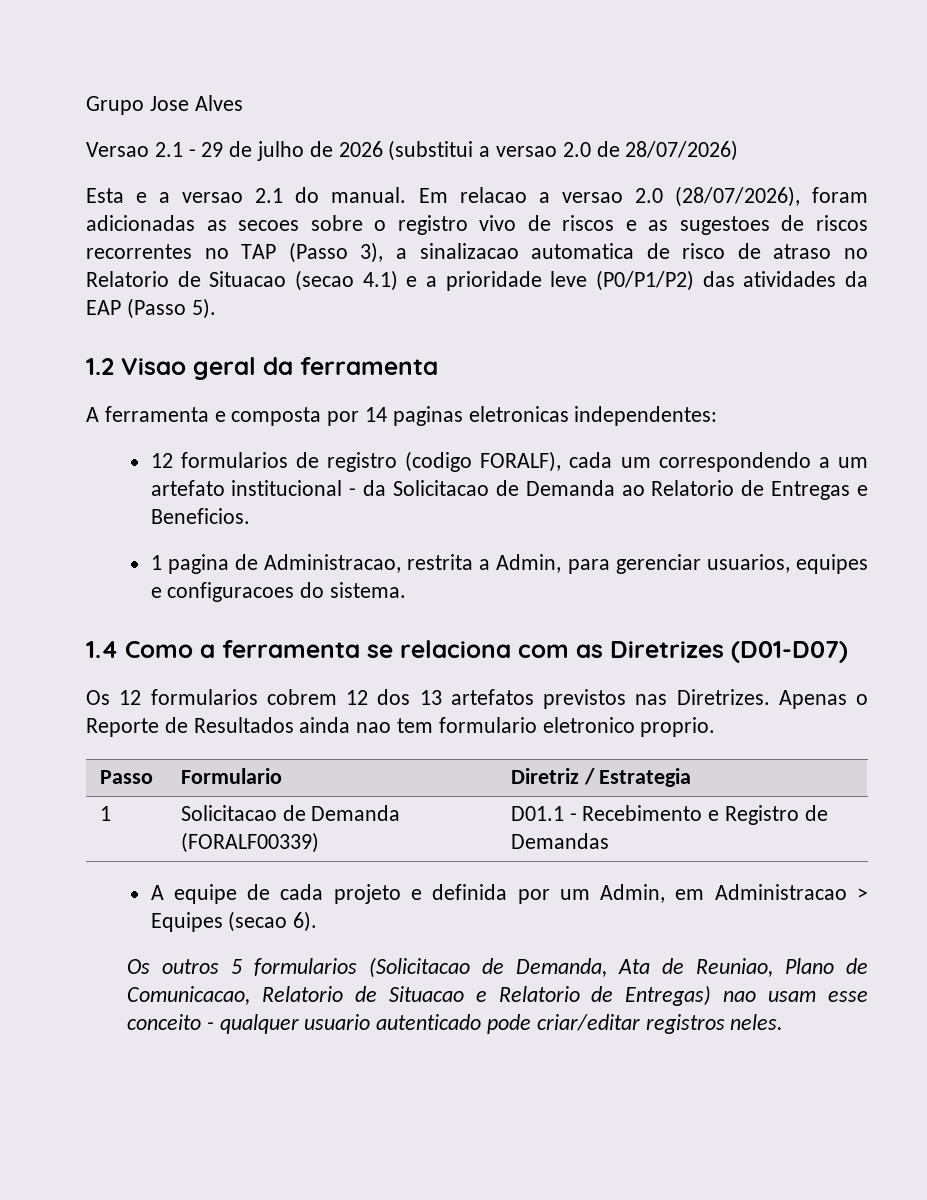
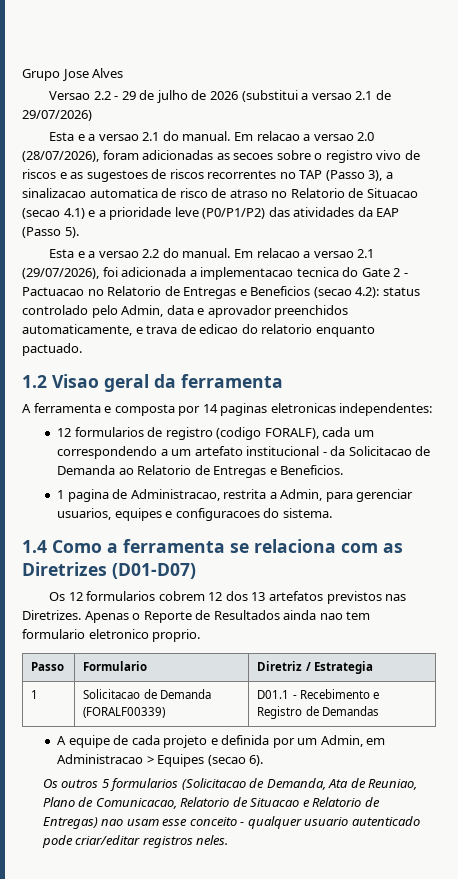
- Versao 2.1 - 29 de julho de 2026 (substitui a versao 2.0 de 28/07/2026)
+ Versao 2.2 - 29 de julho de 2026 (substitui a versao 2.1 de 29/07/2026)
+ Esta e a versao 2.2 do manual. Em relacao a versao 2.1 (29/07/2026), foi adicionada a implementacao tecnica do Gate 2 - Pactuacao no Relatorio de Entregas e Beneficios (secao 4.2): status controlado pelo Admin, data e aprovador preenchidos automaticamente, e trava de edicao do relatorio enquanto pactuado.

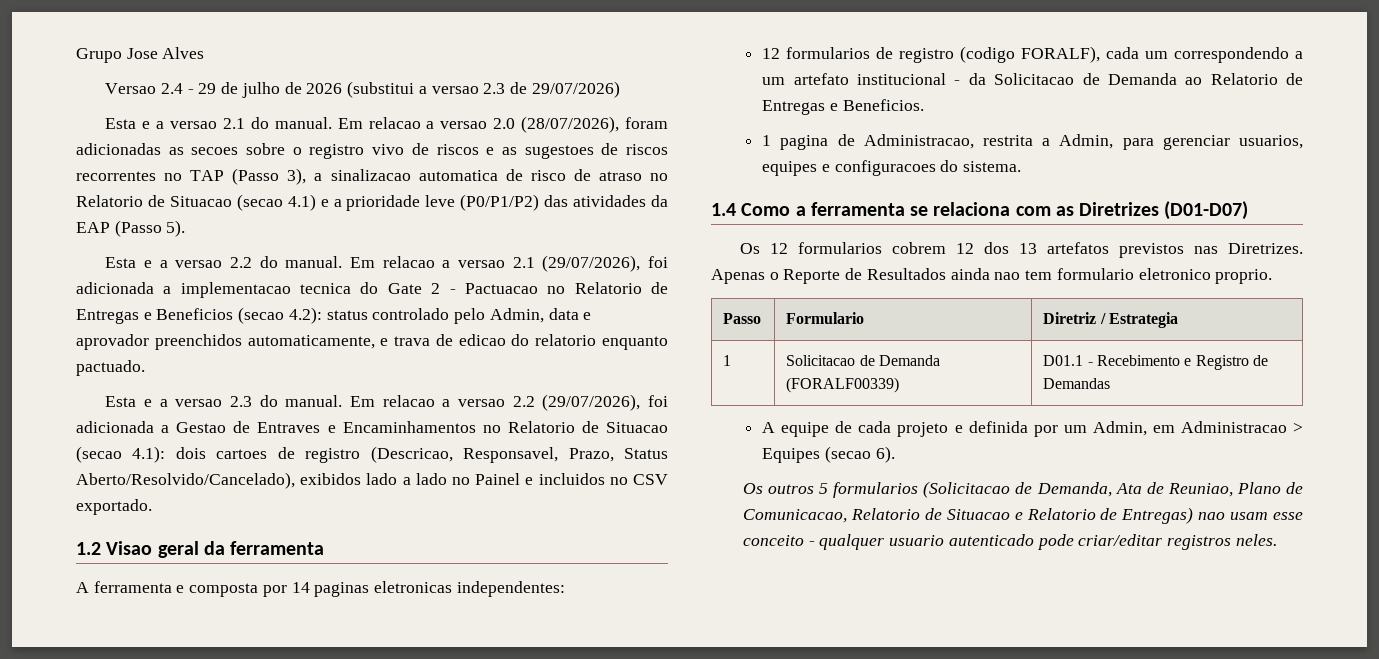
- Versao 2.2 - 29 de julho de 2026 (substitui a versao 2.1 de 29/07/2026)
+ Versao 2.4 - 29 de julho de 2026 (substitui a versao 2.3 de 29/07/2026)
+ Esta e a versao 2.3 do manual. Em relacao a versao 2.2 (29/07/2026), foi adicionada a Gestao de Entraves e Encaminhamentos no Relatorio de Situacao (secao 4.1): dois cartoes de registro (Descricao, Responsavel, Prazo, Status Aberto/Resolvido/Cancelado), exibidos lado a lado no Painel e incluidos no CSV exportado.

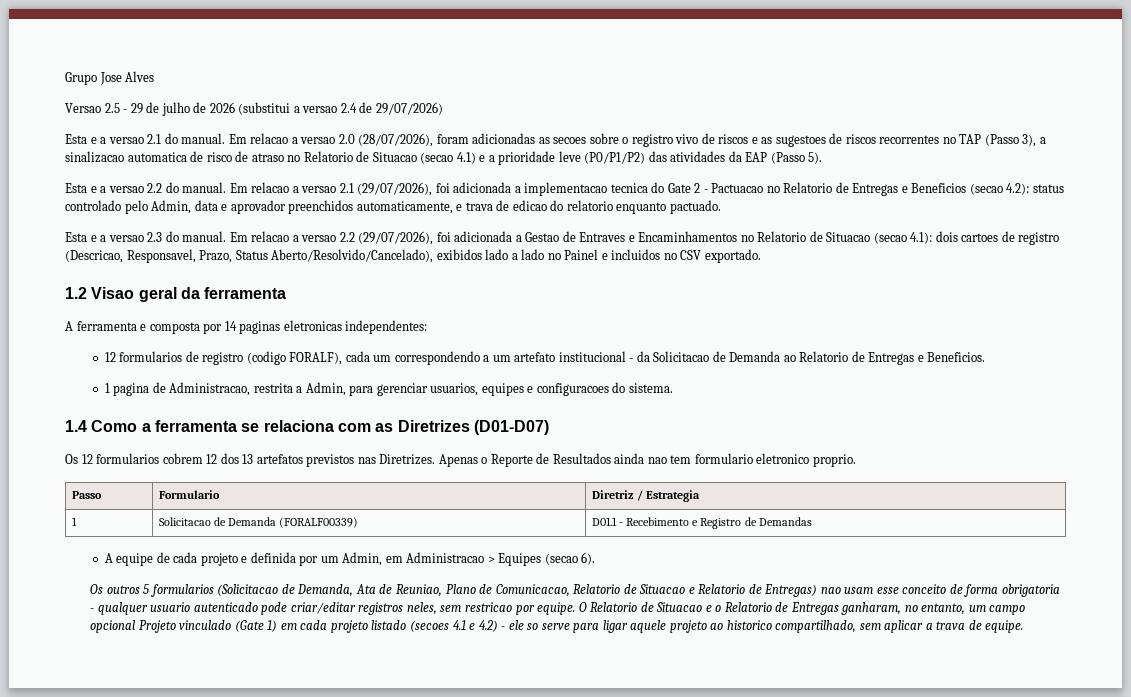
- Versao 2.4 - 29 de julho de 2026 (substitui a versao 2.3 de 29/07/2026)
+ Versao 2.5 - 29 de julho de 2026 (substitui a versao 2.4 de 29/07/2026)
- Os outros 5 formularios (Solicitacao de Demanda, Ata de Reuniao, Plano de Comunicacao, Relatorio de Situacao e Relatorio de Entregas) nao usam esse conceito - qualquer usuario autenticado pode criar/editar registros neles.
+ Os outros 5 formularios (Solicitacao de Demanda, Ata de Reuniao, Plano de Comunicacao, Relatorio de Situacao e Relatorio de Entregas) nao usam esse conceito de forma obrigatoria - qualquer usuario autenticado pode criar/editar registros neles, sem restricao por equipe. O Relatorio de Situacao e o Relatorio de Entregas ganharam, no entanto, um campo opcional Projeto vinculado (Gate 1) em cada projeto listado (secoes 4.1 e 4.2) - ele so serve para ligar aquele projeto ao historico compartilhado, sem aplicar a trava de equipe.

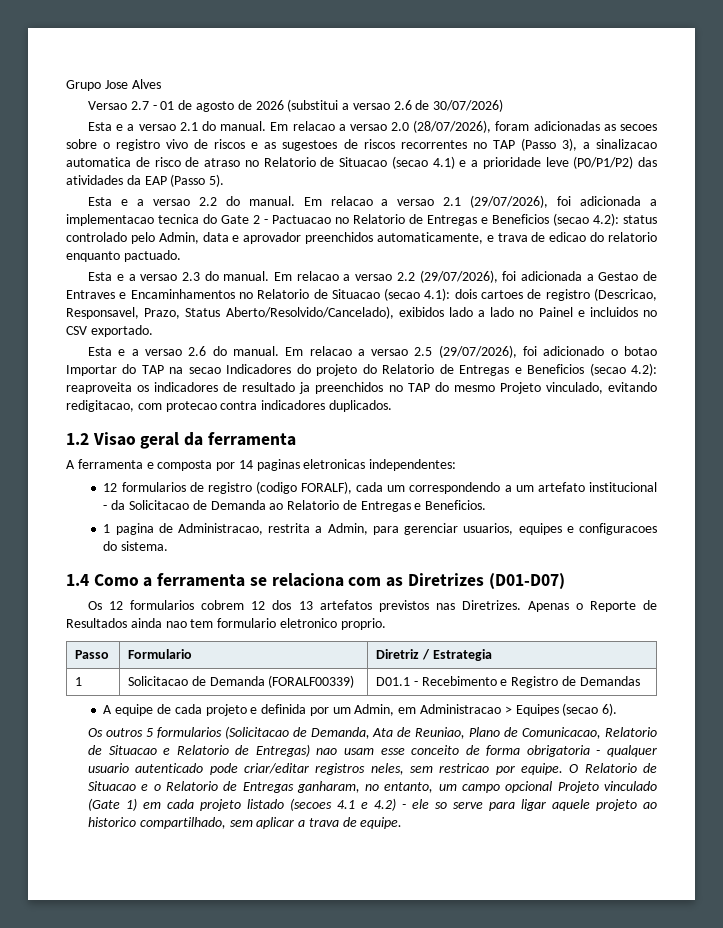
- Versao 2.5 - 29 de julho de 2026 (substitui a versao 2.4 de 29/07/2026)
+ Versao 2.7 - 01 de agosto de 2026 (substitui a versao 2.6 de 30/07/2026)
+ Esta e a versao 2.6 do manual. Em relacao a versao 2.5 (29/07/2026), foi adicionado o botao Importar do TAP na secao Indicadores do projeto do Relatorio de Entregas e Beneficios (secao 4.2): reaproveita os indicadores de resultado ja preenchidos no TAP do mesmo Projeto vinculado, evitando redigitacao, com protecao contra indicadores duplicados.

